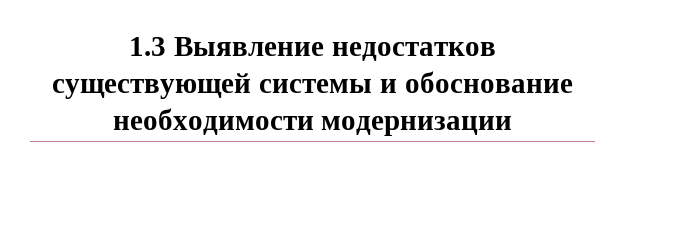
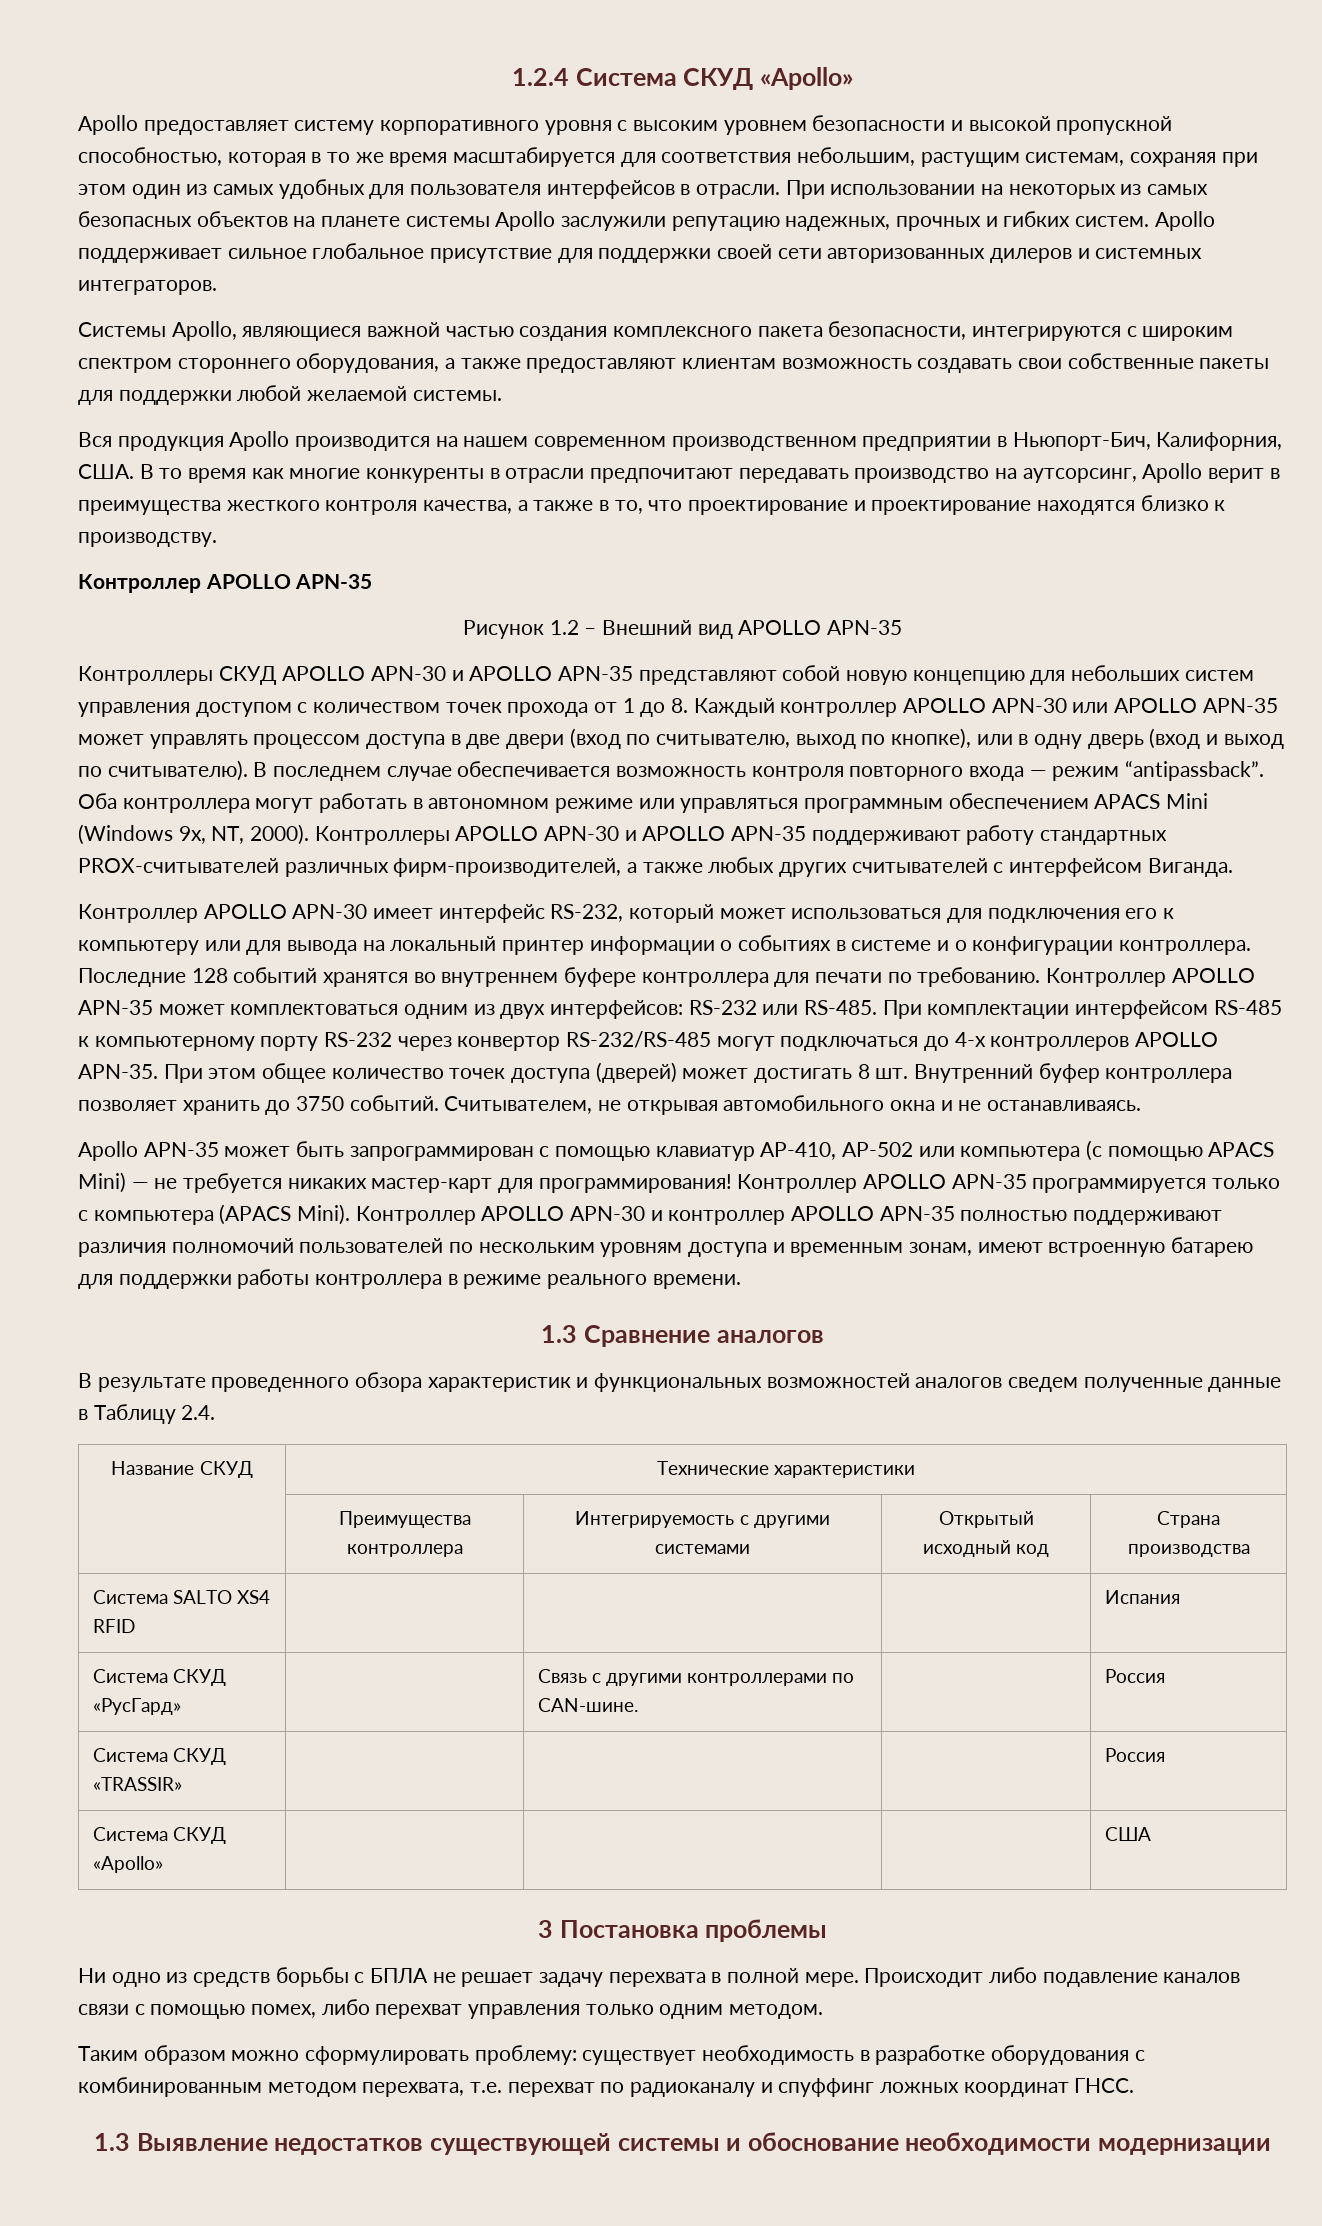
+ 1.2.4 Система СКУД «Apollo»
+ Apollo предоставляет систему корпоративного уровня с высоким уровнем безопасности и высокой пропускной способностью, которая в то же время масштабируется для соответствия небольшим, растущим системам, сохраняя при этом один из самых удобных для пользователя интерфейсов в отрасли. При использовании на некоторых из самых безопасных объектов на планете системы Apollo заслужили репутацию надежных, прочных и гибких систем. Apollo поддерживает сильное глобальное присутствие для поддержки своей сети авторизованных дилеров и системных интеграторов.
+ Системы Apollo, являющиеся важной частью создания комплексного пакета безопасности, интегрируются с широким спектром стороннего оборудования, а также предоставляют клиентам возможность создавать свои собственные пакеты для поддержки любой желаемой системы.
+ Вся продукция Apollo производится на нашем современном производственном предприятии в Ньюпорт-Бич, Калифорния, США. В то время как многие конкуренты в отрасли предпочитают передавать производство на аутсорсинг, Apollo верит в преимущества жесткого контроля качества, а также в то, что проектирование и проектирование находятся близко к производству.
+ Контроллер APOLLO APN-35
+ Рисунок 1.2 – Внешний вид APOLLO APN-35
+ Контроллеры СКУД APOLLO APN-30 и APOLLO APN-35 представляют собой новую концепцию для небольших систем управления доступом с количеством точек прохода от 1 до 8. Каждый контроллер APOLLO APN-30 или APOLLO APN-35 может управлять процессом доступа в две двери (вход по считывателю, выход по кнопке), или в одну дверь (вход и выход по считывателю). В последнем случае обеспечивается возможность контроля повторного входа — режим “antipassback”. Оба контроллера могут работать в автономном режиме или управляться программным обеспечением APACS Mini (Windows 9х, NT, 2000). Контроллеры APOLLO APN-30 и APOLLO APN-35 поддерживают работу стандартных PROX-считывателей различных фирм-производителей, а также любых других считывателей с интерфейсом Виганда.
+ Контроллер APOLLO APN-30 имеет интерфейс RS-232, который может использоваться для подключения его к компьютеру или для вывода на локальный принтер информации о событиях в системе и о конфигурации контроллера. Последние 128 событий хранятся во внутреннем буфере контроллера для печати по требованию. Контроллер APOLLO APN-35 может комплектоваться одним из двух интерфейсов: RS-232 или RS-485. При комплектации интерфейсом RS-485 к компьютерному порту RS-232 через конвертор RS-232/RS-485 могут подключаться до 4-х контроллеров APOLLO APN-35. При этом общее количество точек доступа (дверей) может достигать 8 шт. Внутренний буфер контроллера позволяет хранить до 3750 событий. Считывателем, не открывая автомобильного окна и не останавливаясь.
+ Apollo APN-35 может быть запрограммирован с помощью клавиатур АР-410, AP-502 или компьютера (с помощью APACS Mini) — не требуется никаких мастер-карт для программирования! Контроллер APOLLO APN-35 программируется только с компьютера (APACS Mini). Контроллер APOLLO APN-30 и контроллер APOLLO APN-35 полностью поддерживают различия полномочий пользователей по нескольким уровням доступа и временным зонам, имеют встроенную батарею для поддержки работы контроллера в режиме реального времени.
+ 1.3 Сравнение аналогов
+ В результате проведенного обзора характеристик и функциональных возможностей аналогов сведем полученные данные в Таблицу 2.4.
+ Название СКУД | Технические характеристики
+ | Преимущества контроллера | Интегрируемость с другими системами | Открытый исходный код | Страна производства
+ Система SALTO XS4 RFID | | | | Испания
+ Система СКУД «РусГард» | | Связь с другими контроллерами по CAN-шине. | | Россия
+ Система СКУД «TRASSIR» | | | | Россия
+ Система СКУД «Apollo» | | | | США
+ 3 Постановка проблемы
+ Ни одно из средств борьбы с БПЛА не решает задачу перехвата в полной мере. Происходит либо подавление каналов связи с помощью помех, либо перехват управления только одним методом.
+ Таким образом можно сформулировать проблему: существует необходимость в разработке оборудования с комбинированным методом перехвата, т.е. перехват по радиоканалу и спуффинг ложных координат ГНСС.

